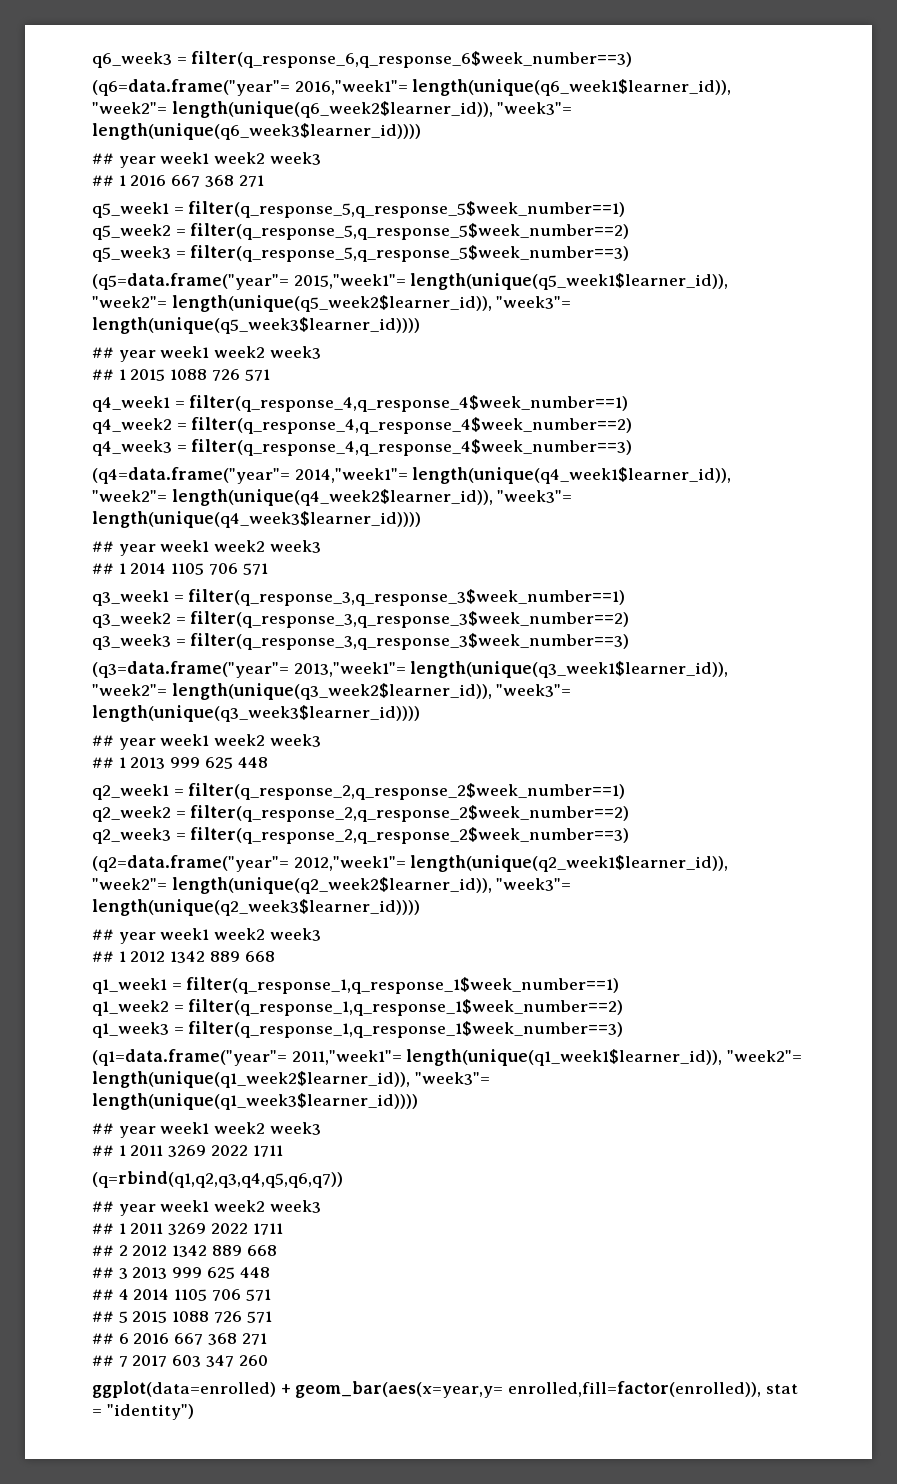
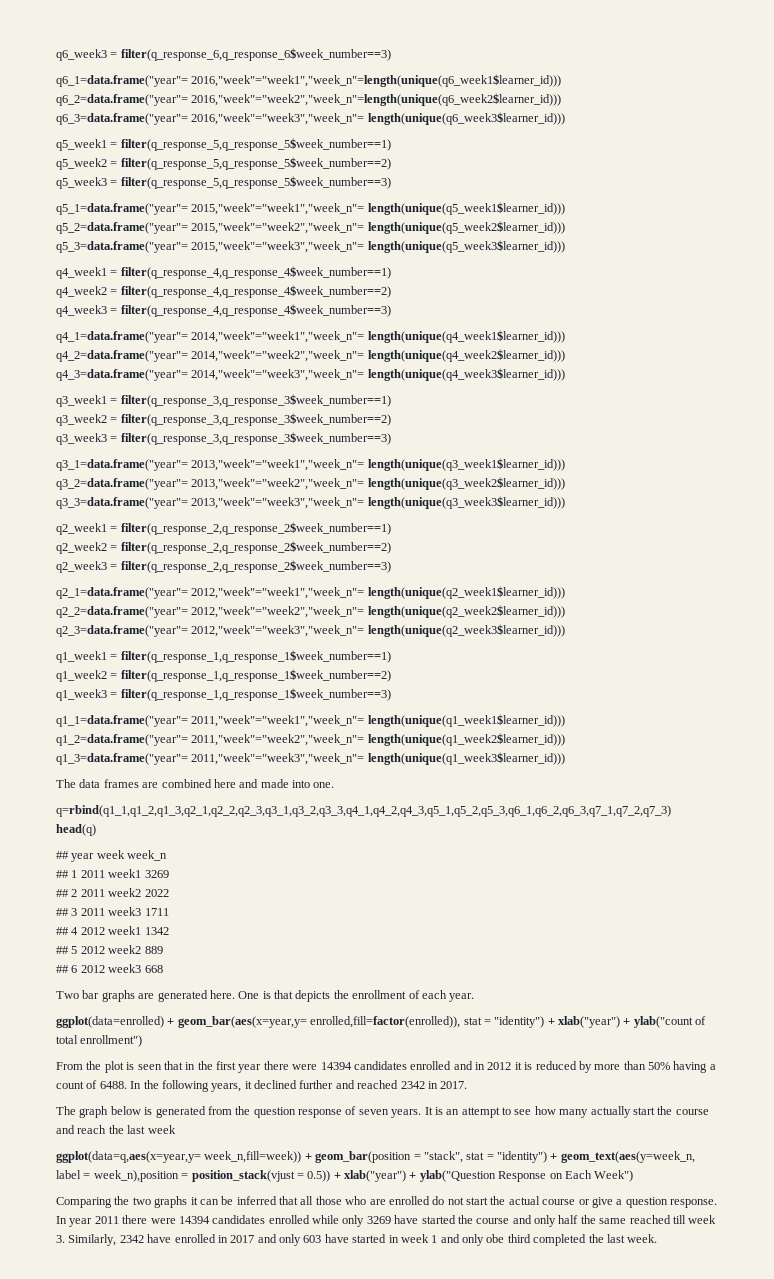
- (q6=data.frame("year"= 2016,"week1"= length(unique(q6_week1$learner_id)), "week2"= length(unique(q6_week2$learner_id)), "week3"= length(unique(q6_week3$learner_id))))
- ## year week1 week2 week3
- ## 1 2016 667 368 271
+ q6_1=data.frame("year"= 2016,"week"="week1","week_n"=length(unique(q6_week1$learner_id)))
+ q6_2=data.frame("year"= 2016,"week"="week2","week_n"=length(unique(q6_week2$learner_id)))
+ q6_3=data.frame("year"= 2016,"week"="week3","week_n"= length(unique(q6_week3$learner_id)))
- (q5=data.frame("year"= 2015,"week1"= length(unique(q5_week1$learner_id)), "week2"= length(unique(q5_week2$learner_id)), "week3"= length(unique(q5_week3$learner_id))))
- ## year week1 week2 week3
- ## 1 2015 1088 726 571
+ q5_1=data.frame("year"= 2015,"week"="week1","week_n"= length(unique(q5_week1$learner_id)))
+ q5_2=data.frame("year"= 2015,"week"="week2","week_n"= length(unique(q5_week2$learner_id)))
+ q5_3=data.frame("year"= 2015,"week"="week3","week_n"= length(unique(q5_week3$learner_id)))
- (q4=data.frame("year"= 2014,"week1"= length(unique(q4_week1$learner_id)), "week2"= length(unique(q4_week2$learner_id)), "week3"= length(unique(q4_week3$learner_id))))
- ## year week1 week2 week3
- ## 1 2014 1105 706 571
+ q4_1=data.frame("year"= 2014,"week"="week1","week_n"= length(unique(q4_week1$learner_id)))
+ q4_2=data.frame("year"= 2014,"week"="week2","week_n"= length(unique(q4_week2$learner_id)))
+ q4_3=data.frame("year"= 2014,"week"="week3","week_n"= length(unique(q4_week3$learner_id)))
- (q3=data.frame("year"= 2013,"week1"= length(unique(q3_week1$learner_id)), "week2"= length(unique(q3_week2$learner_id)), "week3"= length(unique(q3_week3$learner_id))))
- ## year week1 week2 week3
- ## 1 2013 999 625 448
+ q3_1=data.frame("year"= 2013,"week"="week1","week_n"= length(unique(q3_week1$learner_id)))
+ q3_2=data.frame("year"= 2013,"week"="week2","week_n"= length(unique(q3_week2$learner_id)))
+ q3_3=data.frame("year"= 2013,"week"="week3","week_n"= length(unique(q3_week3$learner_id)))
- (q2=data.frame("year"= 2012,"week1"= length(unique(q2_week1$learner_id)), "week2"= length(unique(q2_week2$learner_id)), "week3"= length(unique(q2_week3$learner_id))))
- ## year week1 week2 week3
- ## 1 2012 1342 889 668
+ q2_1=data.frame("year"= 2012,"week"="week1","week_n"= length(unique(q2_week1$learner_id)))
+ q2_2=data.frame("year"= 2012,"week"="week2","week_n"= length(unique(q2_week2$learner_id)))
+ q2_3=data.frame("year"= 2012,"week"="week3","week_n"= length(unique(q2_week3$learner_id)))
- (q1=data.frame("year"= 2011,"week1"= length(unique(q1_week1$learner_id)), "week2"= length(unique(q1_week2$learner_id)), "week3"= length(unique(q1_week3$learner_id))))
- ## year week1 week2 week3
- ## 1 2011 3269 2022 1711
- (q=rbind(q1,q2,q3,q4,q5,q6,q7))
- ## year week1 week2 week3
- ## 1 2011 3269 2022 1711
- ## 2 2012 1342 889 668
- ## 3 2013 999 625 448
- ## 4 2014 1105 706 571
- ## 5 2015 1088 726 571
- ## 6 2016 667 368 271
- ## 7 2017 603 347 260
+ q1_1=data.frame("year"= 2011,"week"="week1","week_n"= length(unique(q1_week1$learner_id)))
+ q1_2=data.frame("year"= 2011,"week"="week2","week_n"= length(unique(q1_week2$learner_id)))
+ q1_3=data.frame("year"= 2011,"week"="week3","week_n"= length(unique(q1_week3$learner_id)))
+ The data frames are combined here and made into one.
+ q=rbind(q1_1,q1_2,q1_3,q2_1,q2_2,q2_3,q3_1,q3_2,q3_3,q4_1,q4_2,q4_3,q5_1,q5_2,q5_3,q6_1,q6_2,q6_3,q7_1,q7_2,q7_3)
+ head(q)
+ ## year week week_n
+ ## 1 2011 week1 3269
+ ## 2 2011 week2 2022
+ ## 3 2011 week3 1711
+ ## 4 2012 week1 1342
+ ## 5 2012 week2 889
+ ## 6 2012 week3 668
+ Two bar graphs are generated here. One is that depicts the enrollment of each year.
- ggplot(data=enrolled) + geom_bar(aes(x=year,y= enrolled,fill=factor(enrolled)), stat = "identity")
+ ggplot(data=enrolled) + geom_bar(aes(x=year,y= enrolled,fill=factor(enrolled)), stat = "identity") + xlab("year") + ylab("count of total enrollment")
+ From the plot is seen that in the first year there were 14394 candidates enrolled and in 2012 it is reduced by more than 50% having a count of 6488. In the following years, it declined further and reached 2342 in 2017.
+ The graph below is generated from the question response of seven years. It is an attempt to see how many actually start the course and reach the last week
+ ggplot(data=q,aes(x=year,y= week_n,fill=week)) + geom_bar(position = "stack", stat = "identity") + geom_text(aes(y=week_n, label = week_n),position = position_stack(vjust = 0.5)) + xlab("year") + ylab("Question Response on Each Week")
+ Comparing the two graphs it can be inferred that all those who are enrolled do not start the actual course or give a question response. In year 2011 there were 14394 candidates enrolled while only 3269 have started the course and only half the same reached till week 3. Similarly, 2342 have enrolled in 2017 and only 603 have started in week 1 and only obe third completed the last week.

